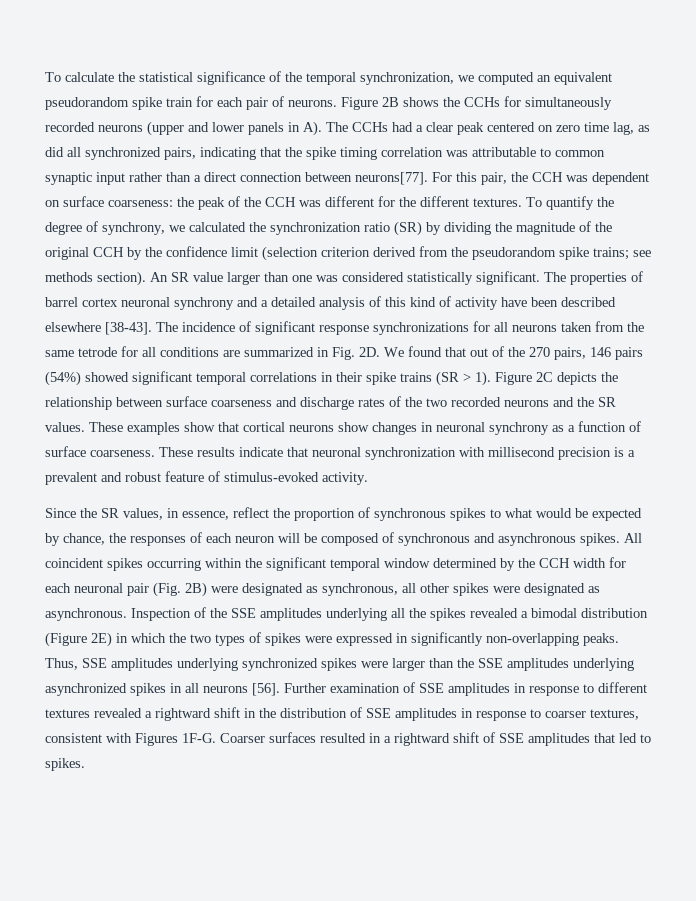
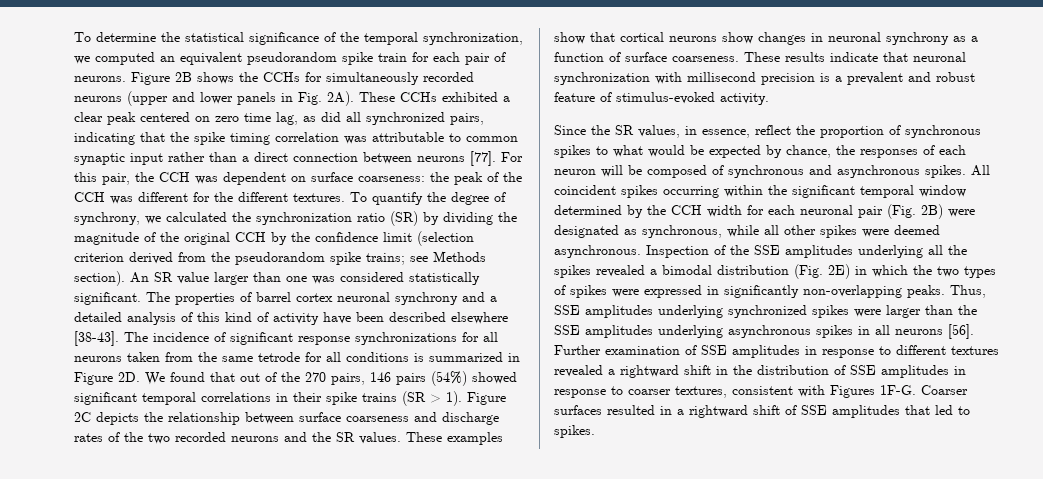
- To calculate the statistical significance of the temporal synchronization, we computed an equivalent pseudorandom spike train for each pair of neurons.
+ To determine the statistical significance of the temporal synchronization, we computed an equivalent pseudorandom spike train for each pair of neurons.
- Figure 2B shows the CCHs for simultaneously recorded neurons (upper and lower panels in A). The CCHs had a clear peak centered on zero time lag, as did all synchronized pairs, indicating that the spike timing correlation was attributable to common synaptic input rather than a direct connection between neurons[77].
+ Figure 2B shows the CCHs for simultaneously recorded neurons (upper and lower panels in Fig. 2A). These CCHs exhibited a clear peak centered on zero time lag, as did all synchronized pairs, indicating that the spike timing correlation was attributable to common synaptic input rather than a direct connection between neurons [77].
- To quantify the degree of synchrony, we calculated the synchronization ratio (SR) by dividing the magnitude of the original CCH by the confidence limit (selection criterion derived from the pseudorandom spike trains; see methods section).
+ To quantify the degree of synchrony, we calculated the synchronization ratio (SR) by dividing the magnitude of the original CCH by the confidence limit (selection criterion derived from the pseudorandom spike trains; see Methods section).
- The incidence of significant response synchronizations for all neurons taken from the same tetrode for all conditions are summarized in Fig. 2D.
+ The incidence of significant response synchronizations for all neurons taken from the same tetrode for all conditions is summarized in Figure 2D.
- All coincident spikes occurring within the significant temporal window determined by the CCH width for each neuronal pair (Fig. 2B) were designated as synchronous, all other spikes were designated as asynchronous.
+ All coincident spikes occurring within the significant temporal window determined by the CCH width for each neuronal pair (Fig. 2B) were designated as synchronous, while all other spikes were deemed asynchronous.
- Inspection of the SSE amplitudes underlying all the spikes revealed a bimodal distribution (Figure 2E) in which the two types of spikes were expressed in significantly non-overlapping peaks.
+ Inspection of the SSE amplitudes underlying all the spikes revealed a bimodal distribution (Fig. 2E) in which the two types of spikes were expressed in significantly non-overlapping peaks.
- Thus, SSE amplitudes underlying synchronized spikes were larger than the SSE amplitudes underlying asynchronized spikes in all neurons [56].
+ Thus, SSE amplitudes underlying synchronized spikes were larger than the SSE amplitudes underlying asynchronous spikes in all neurons [56].

